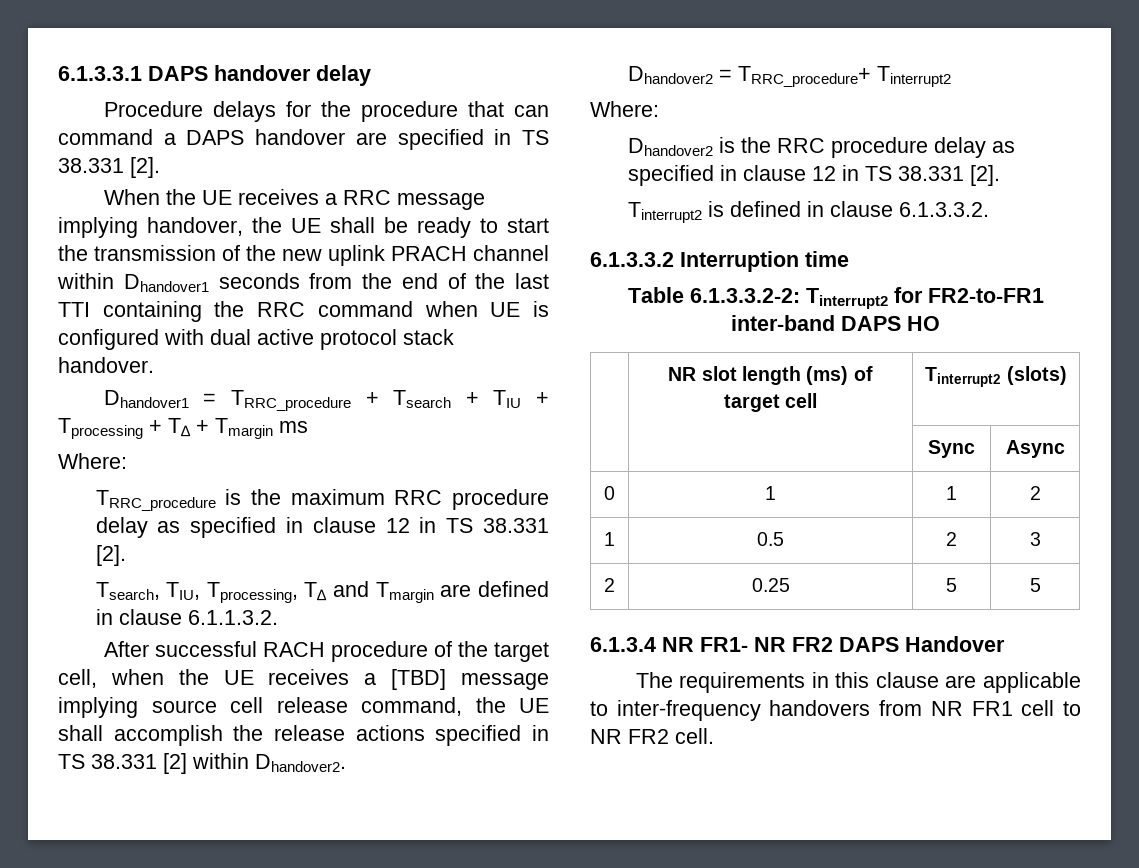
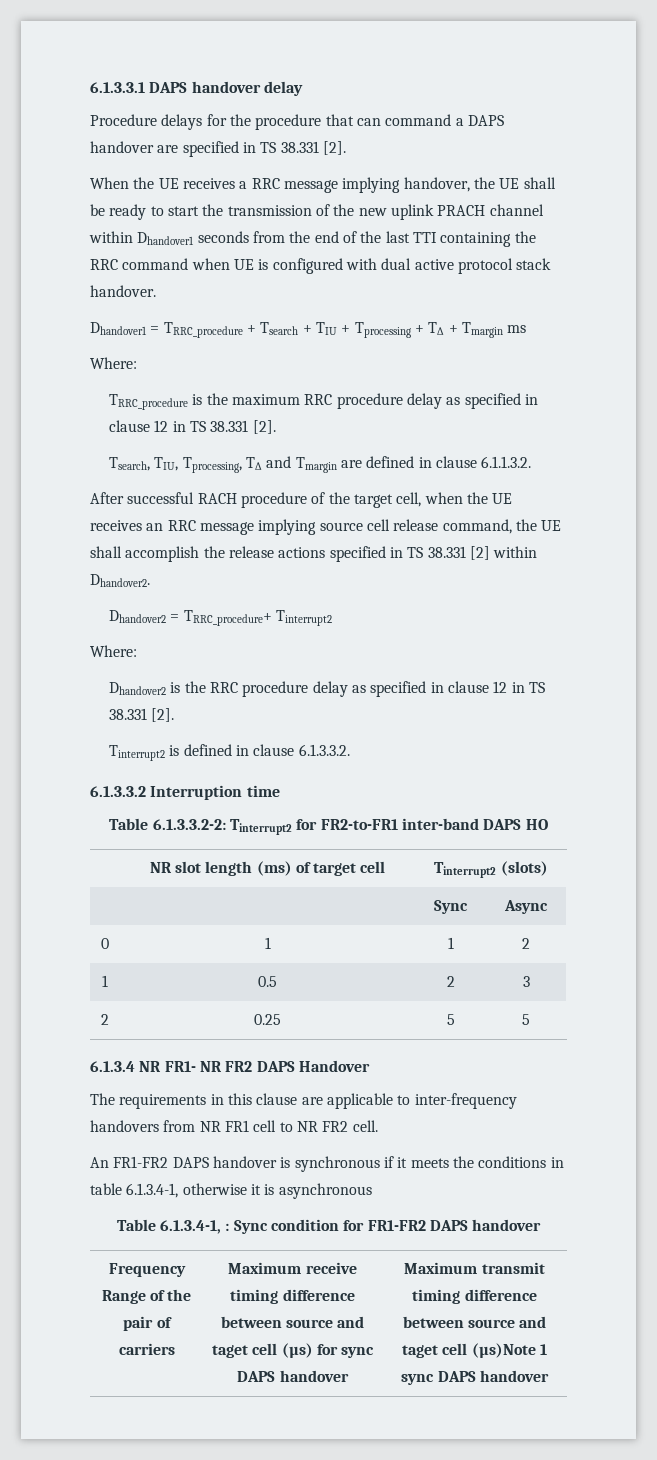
- After successful RACH procedure of the target cell, when the UE receives a [TBD] message implying source cell release command, the UE shall accomplish the release actions specified in TS 38.331 [2] within Dhandover2.
+ After successful RACH procedure of the target cell, when the UE receives an RRC message implying source cell release command, the UE shall accomplish the release actions specified in TS 38.331 [2] within Dhandover2.
+ An FR1-FR2 DAPS handover is synchronous if it meets the conditions in table 6.1.3.4-1, otherwise it is asynchronous
+ Table 6.1.3.4-1, : Sync condition for FR1-FR2 DAPS handover
+ Frequency Range of the pair of carriers | Maximum receive timing difference between source and taget cell (µs) for sync DAPS handover | Maximum transmit timing difference between source and taget cell (µs)Note 1 sync DAPS handover

